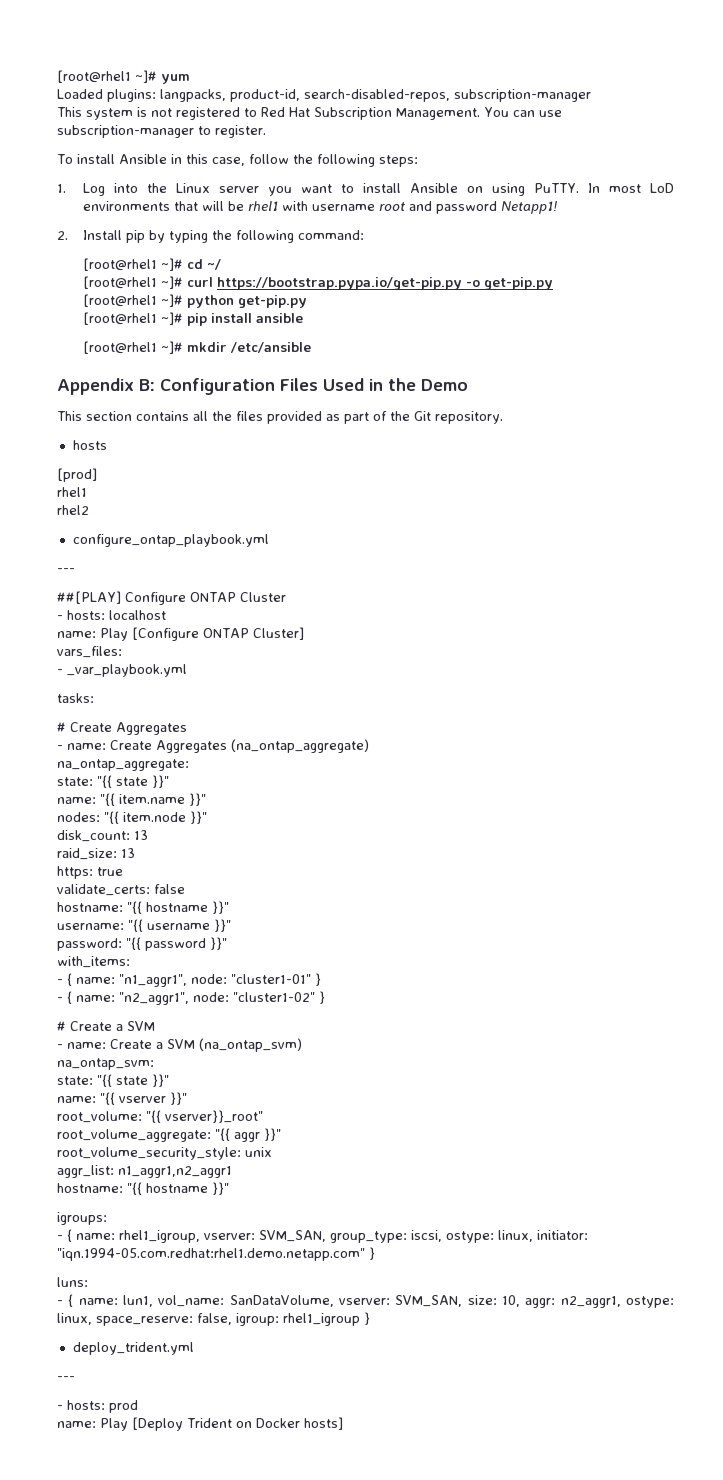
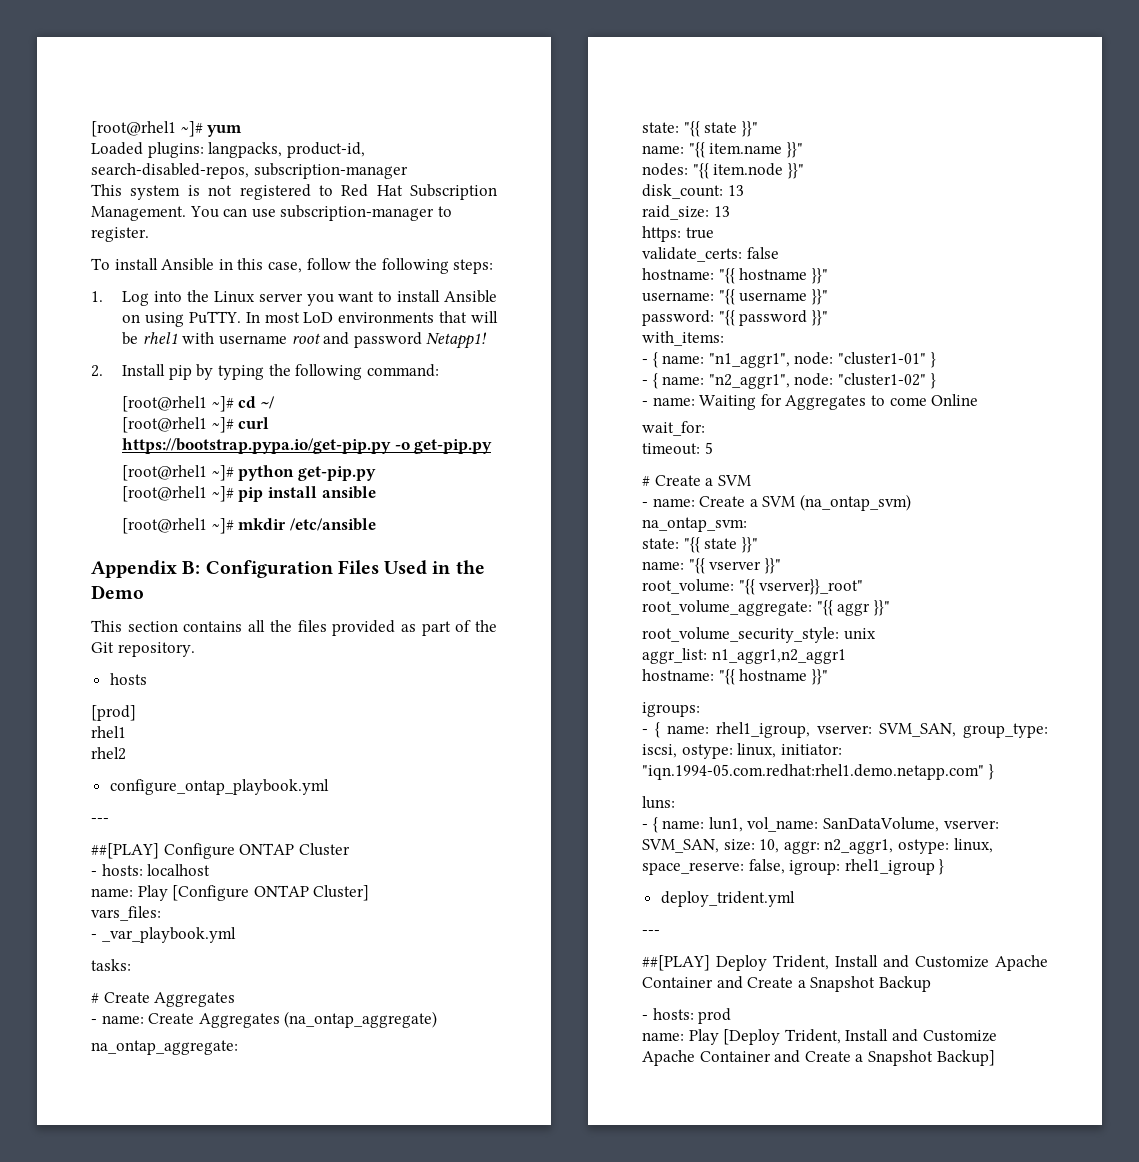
+ - name: Waiting for Aggregates to come Online
+ wait_for:
+ timeout: 5
+ ##[PLAY] Deploy Trident, Install and Customize Apache Container and Create a Snapshot Backup
- name: Play [Deploy Trident on Docker hosts]
+ name: Play [Deploy Trident, Install and Customize Apache Container and Create a Snapshot Backup]

